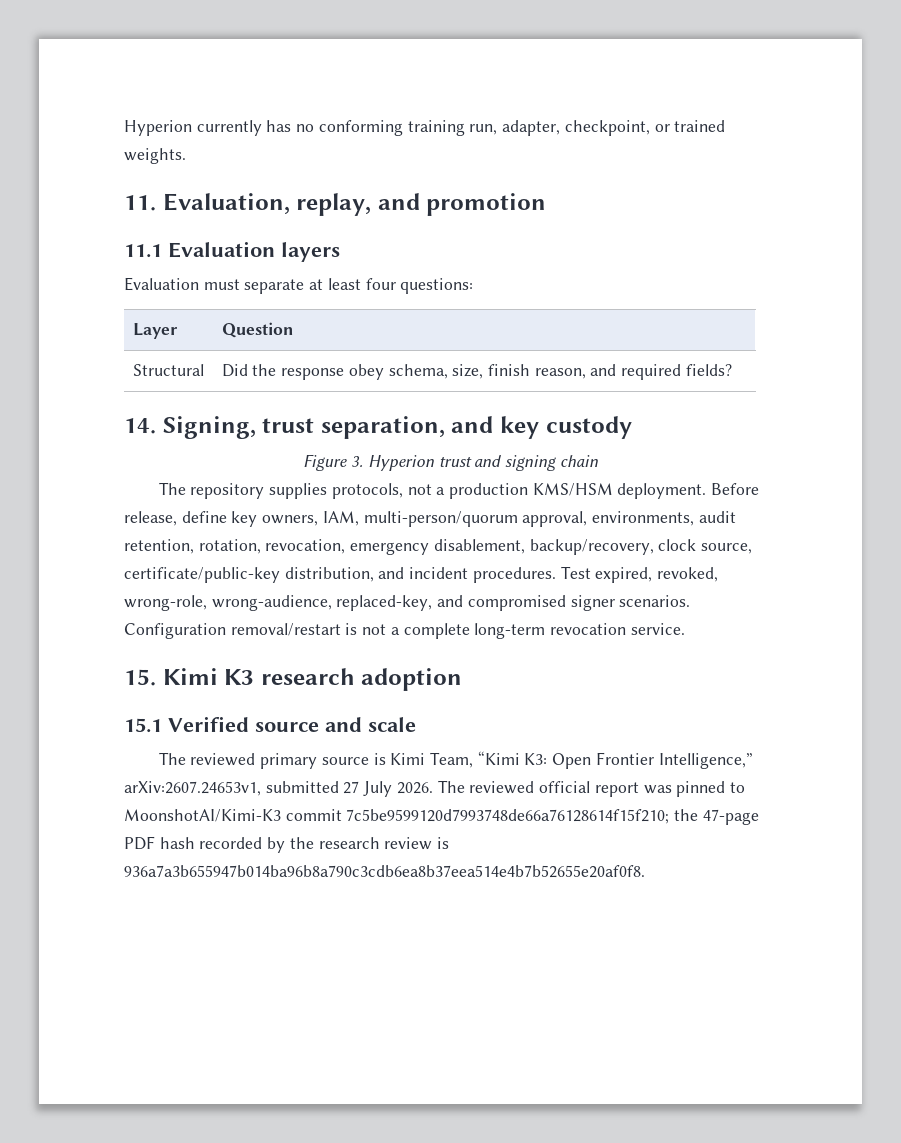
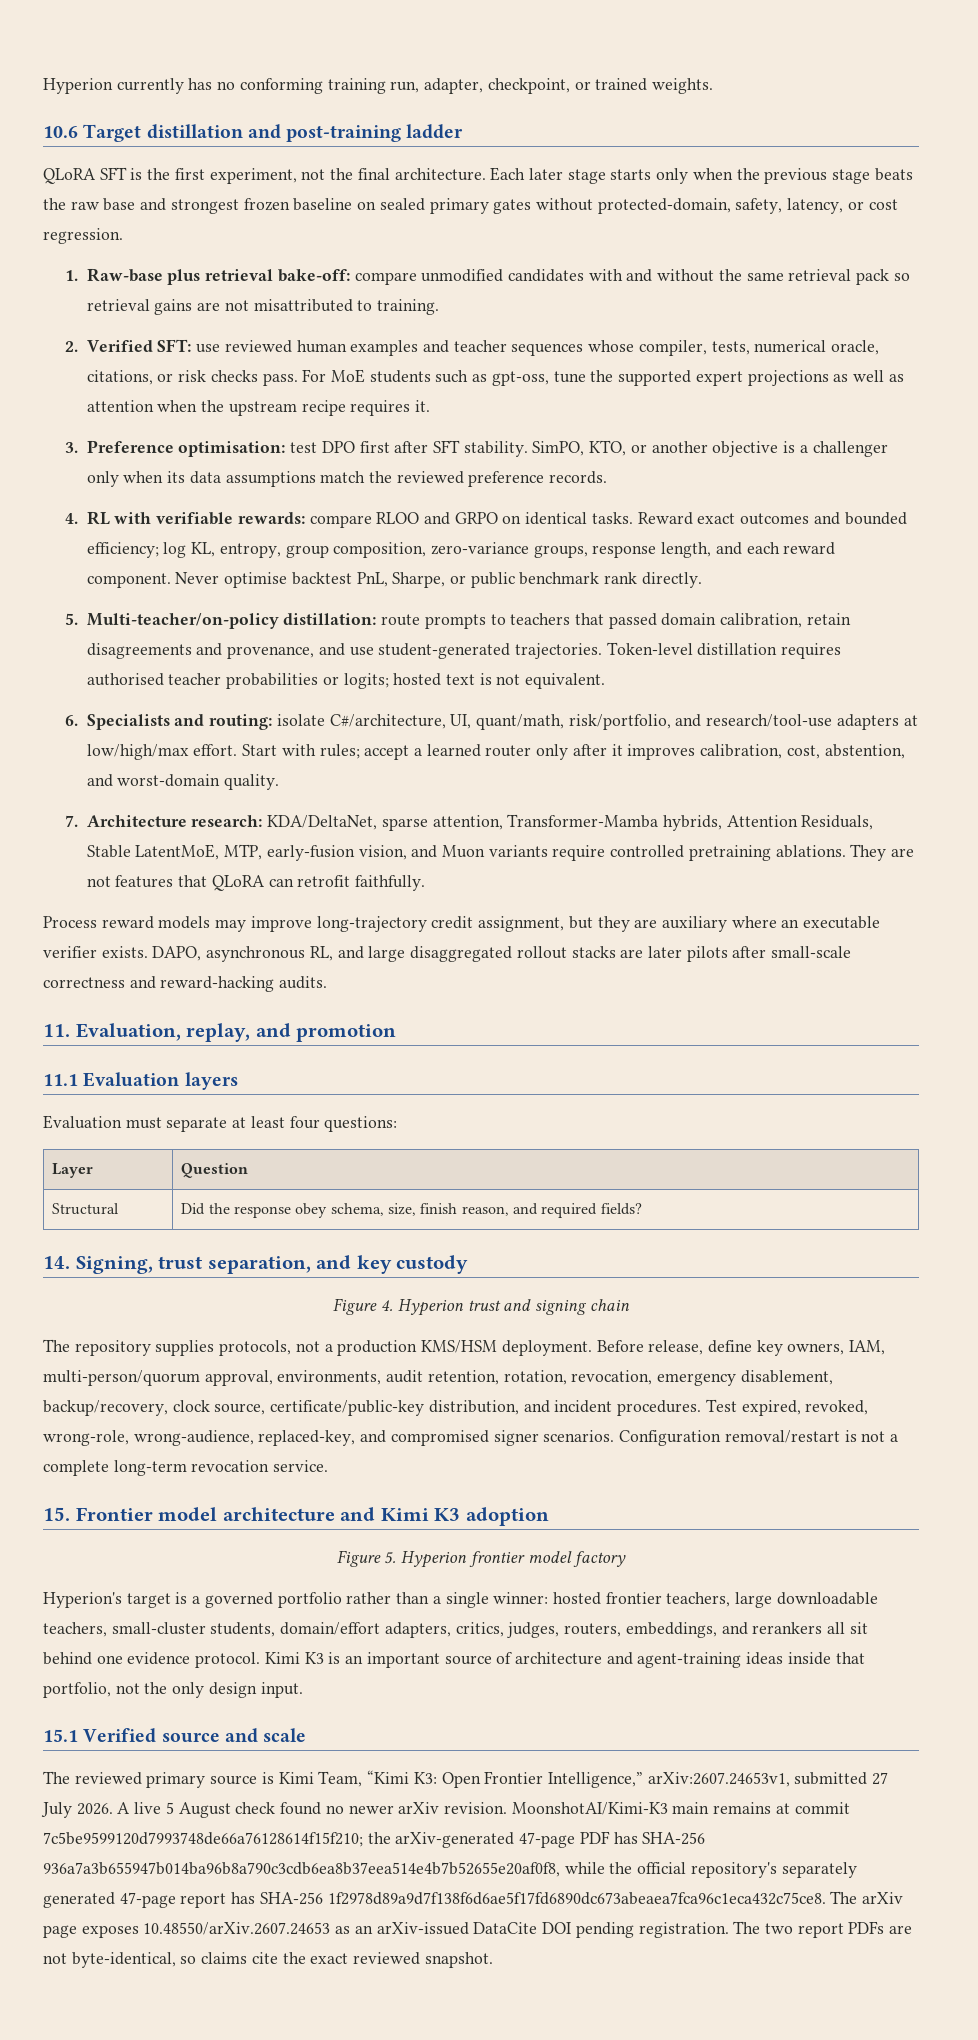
+ 10.6 Target distillation and post-training ladder
+ QLoRA SFT is the first experiment, not the final architecture. Each later stage starts only when the previous stage beats the raw base and strongest frozen baseline on sealed primary gates without protected-domain, safety, latency, or cost regression.
+ 1. Raw-base plus retrieval bake-off: compare unmodified candidates with and without the same retrieval pack so retrieval gains are not misattributed to training.
+ 2. Verified SFT: use reviewed human examples and teacher sequences whose compiler, tests, numerical oracle, citations, or risk checks pass. For MoE students such as gpt-oss, tune the supported expert projections as well as attention when the upstream recipe requires it.
+ 3. Preference optimisation: test DPO first after SFT stability. SimPO, KTO, or another objective is a challenger only when its data assumptions match the reviewed preference records.
+ 4. RL with verifiable rewards: compare RLOO and GRPO on identical tasks. Reward exact outcomes and bounded efficiency; log KL, entropy, group composition, zero-variance groups, response length, and each reward component. Never optimise backtest PnL, Sharpe, or public benchmark rank directly.
+ 5. Multi-teacher/on-policy distillation: route prompts to teachers that passed domain calibration, retain disagreements and provenance, and use student-generated trajectories. Token-level distillation requires authorised teacher probabilities or logits; hosted text is not equivalent.
+ 6. Specialists and routing: isolate C#/architecture, UI, quant/math, risk/portfolio, and research/tool-use adapters at low/high/max effort. Start with rules; accept a learned router only after it improves calibration, cost, abstention, and worst-domain quality.
+ 7. Architecture research: KDA/DeltaNet, sparse attention, Transformer-Mamba hybrids, Attention Residuals, Stable LatentMoE, MTP, early-fusion vision, and Muon variants require controlled pretraining ablations. They are not features that QLoRA can retrofit faithfully.
+ Process reward models may improve long-trajectory credit assignment, but they are auxiliary where an executable verifier exists. DAPO, asynchronous RL, and large disaggregated rollout stacks are later pilots after small-scale correctness and reward-hacking audits.
- Figure 3. Hyperion trust and signing chain
+ Figure 4. Hyperion trust and signing chain
- 15. Kimi K3 research adoption
+ 15. Frontier model architecture and Kimi K3 adoption
+ Figure 5. Hyperion frontier model factory
+ Hyperion's target is a governed portfolio rather than a single winner: hosted frontier teachers, large downloadable teachers, small-cluster students, domain/effort adapters, critics, judges, routers, embeddings, and rerankers all sit behind one evidence protocol. Kimi K3 is an important source of architecture and agent-training ideas inside that portfolio, not the only design input.
- The reviewed official report was pinned to MoonshotAI/Kimi-K3 commit 7c5be9599120d7993748de66a76128614f15f210; the 47-page PDF hash recorded by the research review is 936a7a3b655947b014ba96b8a790c3cdb6ea8b37eea514e4b7b52655e20af0f8.
+ A live 5 August check found no newer arXiv revision. MoonshotAI/Kimi-K3 main remains at commit 7c5be9599120d7993748de66a76128614f15f210; the arXiv-generated 47-page PDF has SHA-256 936a7a3b655947b014ba96b8a790c3cdb6ea8b37eea514e4b7b52655e20af0f8, while the official repository's separately generated 47-page report has SHA-256 1f2978d89a9d7f138f6d6ae5f17fd6890dc673abeaea7fca96c1eca432c75ce8. The arXiv page exposes 10.48550/arXiv.2607.24653 as an arXiv-issued DataCite DOI pending registration. The two report PDFs are not byte-identical, so claims cite the exact reviewed snapshot.

